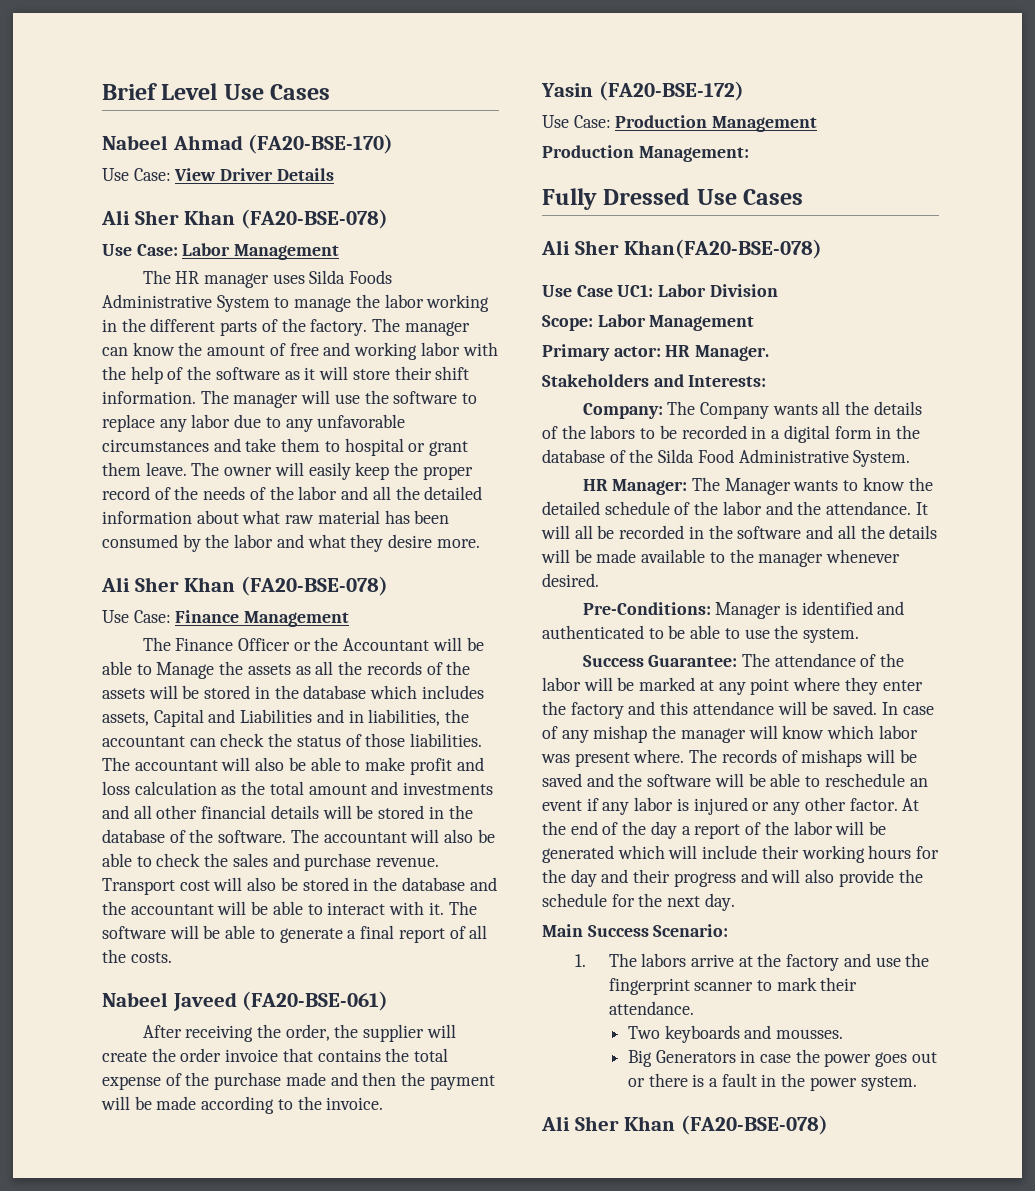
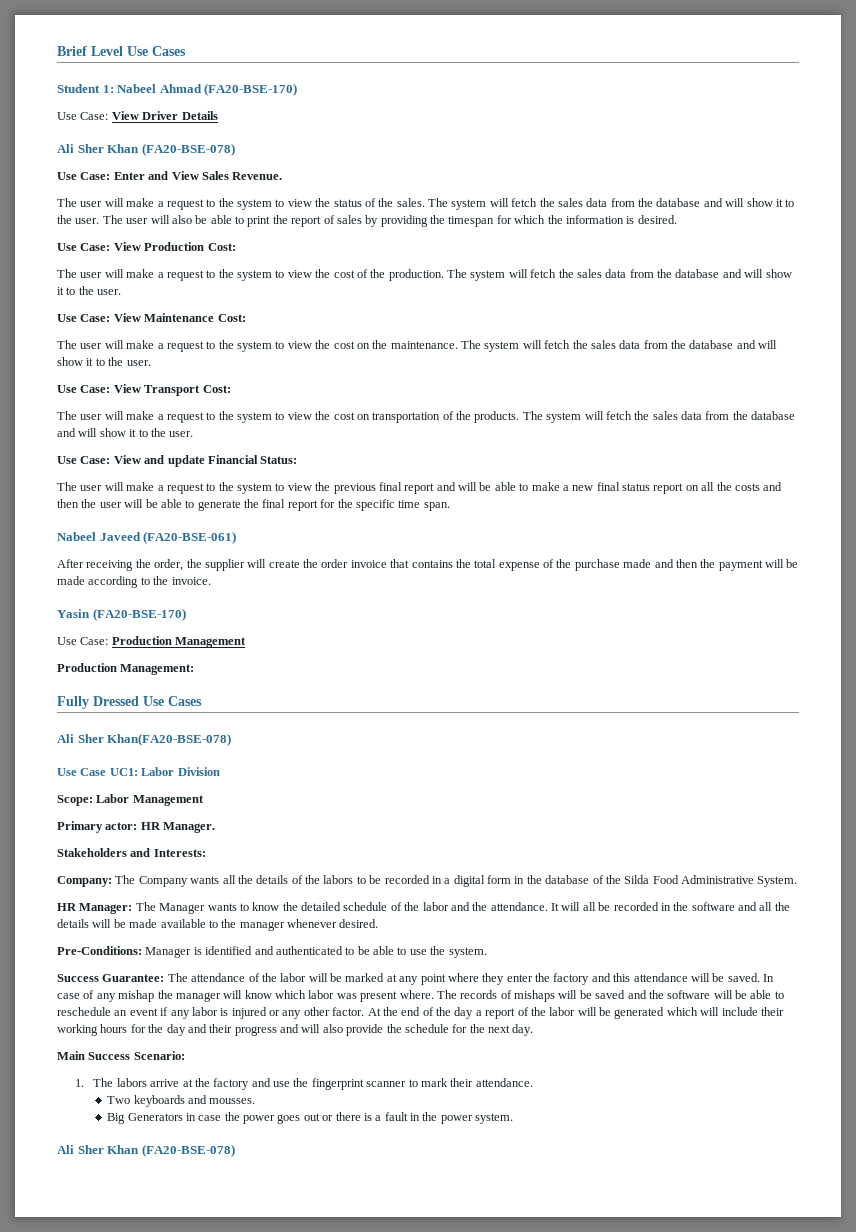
- Nabeel Ahmad (FA20-BSE-170)
+ Student 1: Nabeel Ahmad (FA20-BSE-170)
- Use Case: Labor Management
- The HR manager uses Silda Foods Administrative System to manage the labor working in the different parts of the factory. The manager can know the amount of free and working labor with the help of the software as it will store their shift information. The manager will use the software to replace any labor due to any unfavorable circumstances and take them to hospital or grant them leave. The owner will easily keep the proper record of the needs of the labor and all the detailed information about what raw material has been consumed by the labor and what they desire more.
- Ali Sher Khan (FA20-BSE-078)
- Use Case: Finance Management
- The Finance Officer or the Accountant will be able to Manage the assets as all the records of the assets will be stored in the database which includes assets, Capital and Liabilities and in liabilities, the accountant can check the status of those liabilities. The accountant will also be able to make profit and loss calculation as the total amount and investments and all other financial details will be stored in the database of the software. The accountant will also be able to check the sales and purchase revenue. Transport cost will also be stored in the database and the accountant will be able to interact with it. The software will be able to generate a final report of all the costs.
+ Use Case: Enter and View Sales Revenue.
+ The user will make a request to the system to view the status of the sales. The system will fetch the sales data from the database and will show it to the user. The user will also be able to print the report of sales by providing the timespan for which the information is desired.
+ Use Case: View Production Cost:
+ The user will make a request to the system to view the cost of the production. The system will fetch the sales data from the database and will show it to the user.
+ Use Case: View Maintenance Cost:
+ The user will make a request to the system to view the cost on the maintenance. The system will fetch the sales data from the database and will show it to the user.
+ Use Case: View Transport Cost:
+ The user will make a request to the system to view the cost on transportation of the products. The system will fetch the sales data from the database and will show it to the user.
+ Use Case: View and update Financial Status:
+ The user will make a request to the system to view the previous final report and will be able to make a new final status report on all the costs and then the user will be able to generate the final report for the specific time span.
- Yasin (FA20-BSE-172)
+ Yasin (FA20-BSE-170)

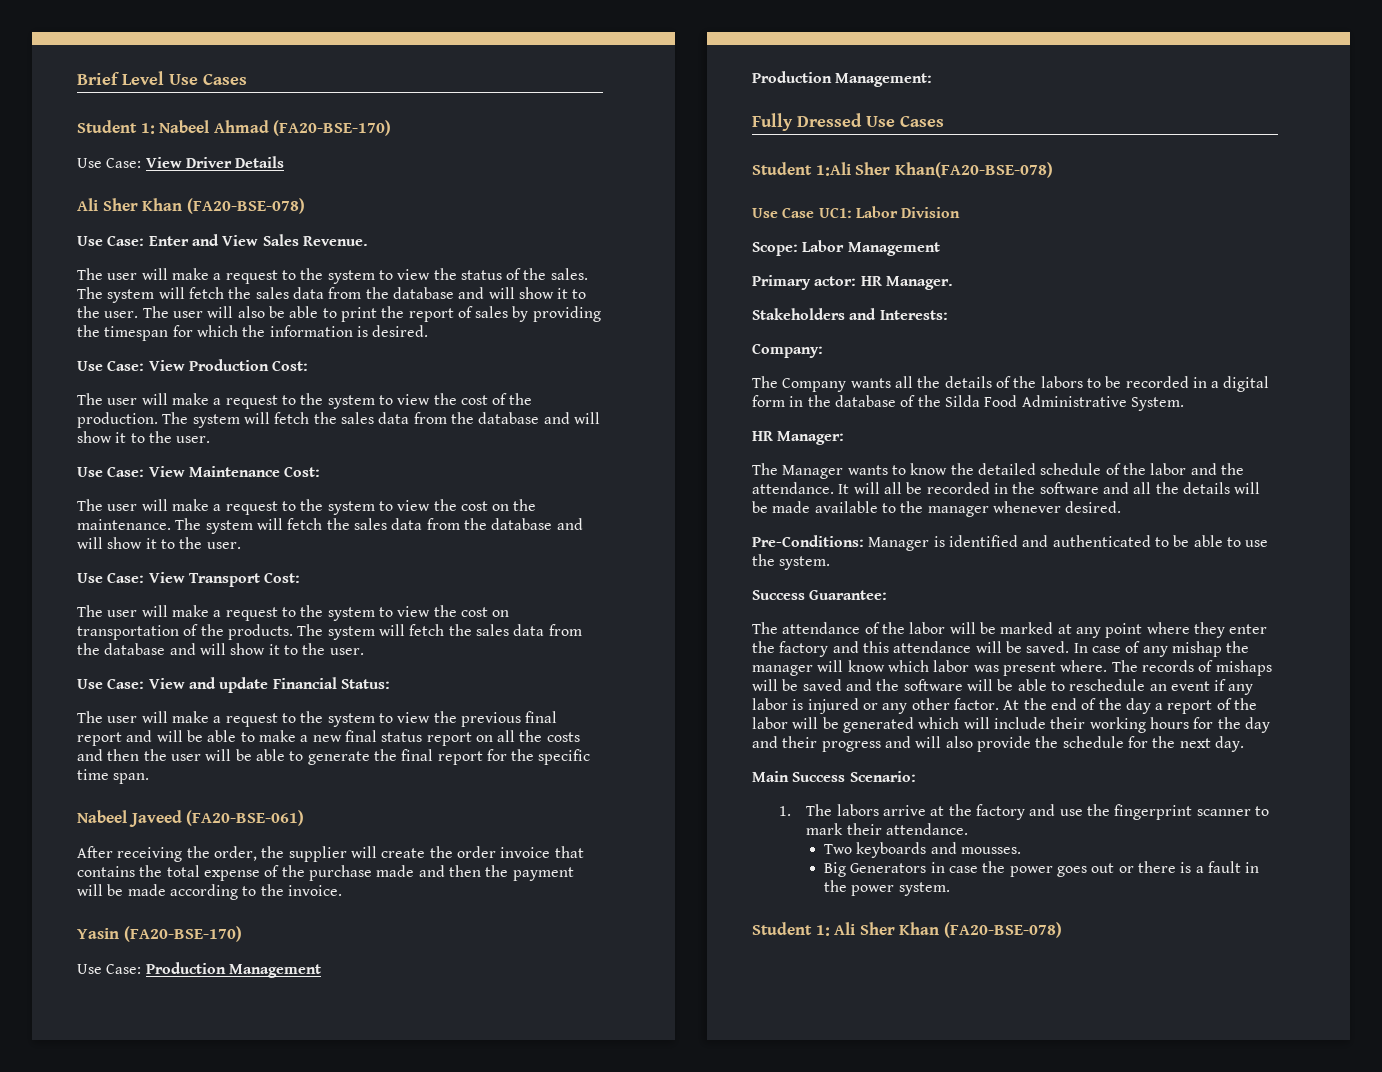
- Ali Sher Khan(FA20-BSE-078)
+ Student 1:Ali Sher Khan(FA20-BSE-078)
- Company: The Company wants all the details of the labors to be recorded in a digital form in the database of the Silda Food Administrative System.
+ Company:
+ The Company wants all the details of the labors to be recorded in a digital form in the database of the Silda Food Administrative System.
- HR Manager: The Manager wants to know the detailed schedule of the labor and the attendance.
+ HR Manager:
+ The Manager wants to know the detailed schedule of the labor and the attendance.
- Success Guarantee: The attendance of the labor will be marked at any point where they enter the factory and this attendance will be saved.
+ Success Guarantee:
+ The attendance of the labor will be marked at any point where they enter the factory and this attendance will be saved.
  Big Generators in case the power goes out or there is a fault in the power system.
- Ali Sher Khan (FA20-BSE-078)
+ Student 1: Ali Sher Khan (FA20-BSE-078)

